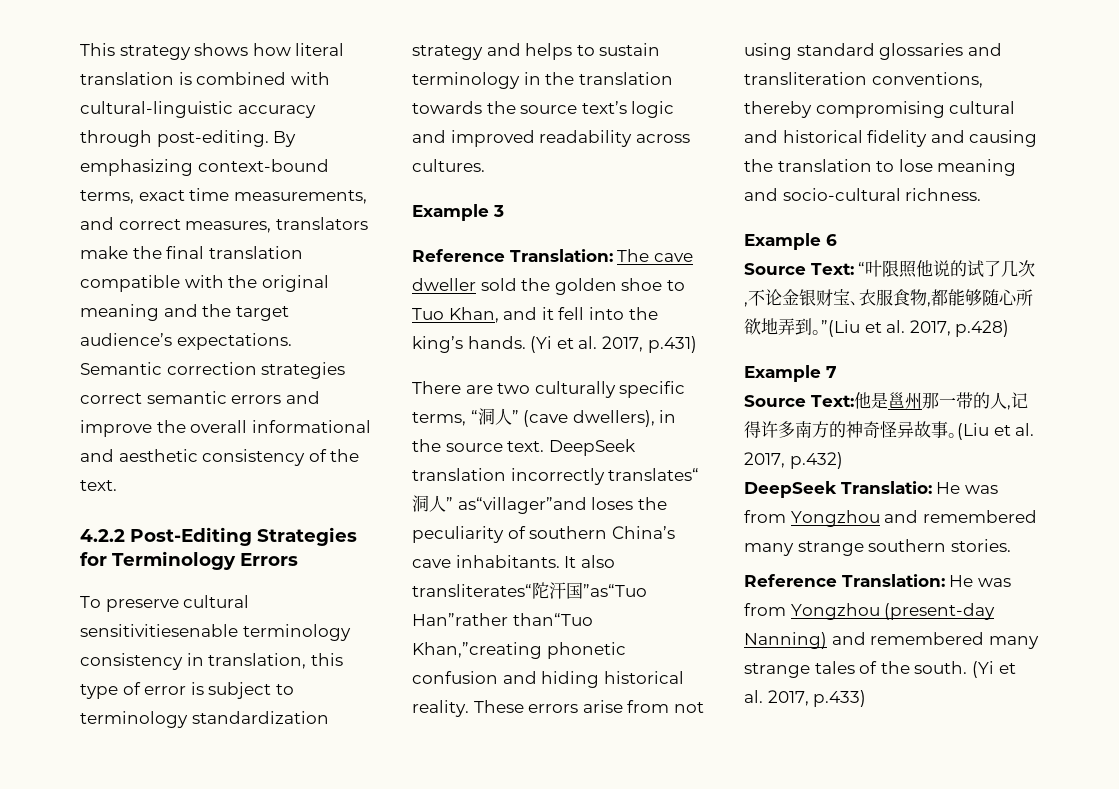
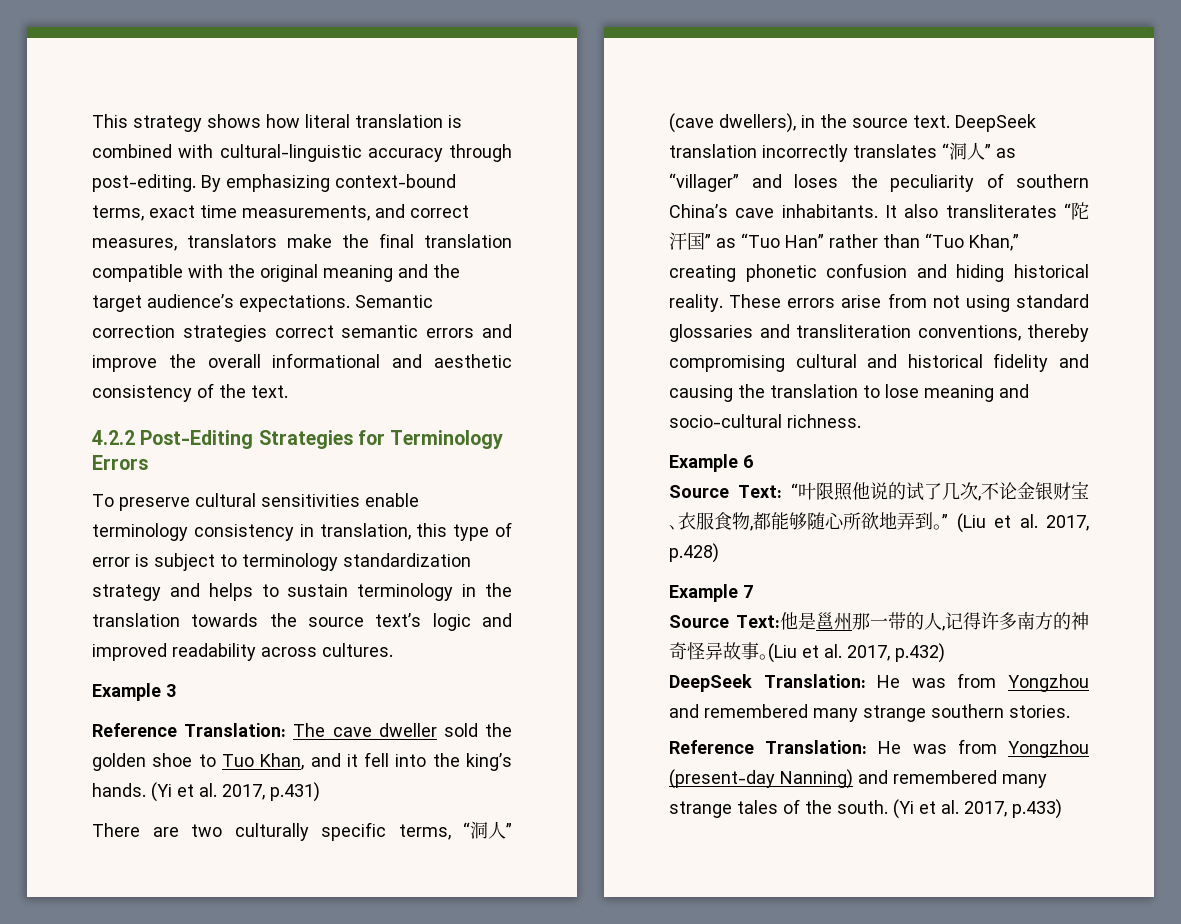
- To preserve cultural sensitivitiesenable terminology consistency in translation, this type of error is subject to terminology standardization strategy and helps to sustain terminology in the translation towards the source text’s logic and improved readability across cultures.
+ To preserve cultural sensitivities enable terminology consistency in translation, this type of error is subject to terminology standardization strategy and helps to sustain terminology in the translation towards the source text’s logic and improved readability across cultures.
- DeepSeek translation incorrectly translates“洞人” as“villager”and loses the peculiarity of southern China’s cave inhabitants.
+ DeepSeek translation incorrectly translates “洞人” as “villager” and loses the peculiarity of southern China’s cave inhabitants.
- It also transliterates“陀汗国”as“Tuo Han”rather than“Tuo Khan,”creating phonetic confusion and hiding historical reality.
+ It also transliterates “陀汗国” as “Tuo Han” rather than “Tuo Khan,” creating phonetic confusion and hiding historical reality.
- Source Text: “叶限照他说的试了几次,不论金银财宝､衣服食物,都能够随心所欲地弄到｡”(Liu et al. 2017, p.428)
+ Source Text: “叶限照他说的试了几次,不论金银财宝､衣服食物,都能够随心所欲地弄到｡” (Liu et al. 2017, p.428)
- DeepSeek Translatio: He was from Yongzhou and remembered many strange southern stories.
+ DeepSeek Translation: He was from Yongzhou and remembered many strange southern stories.

